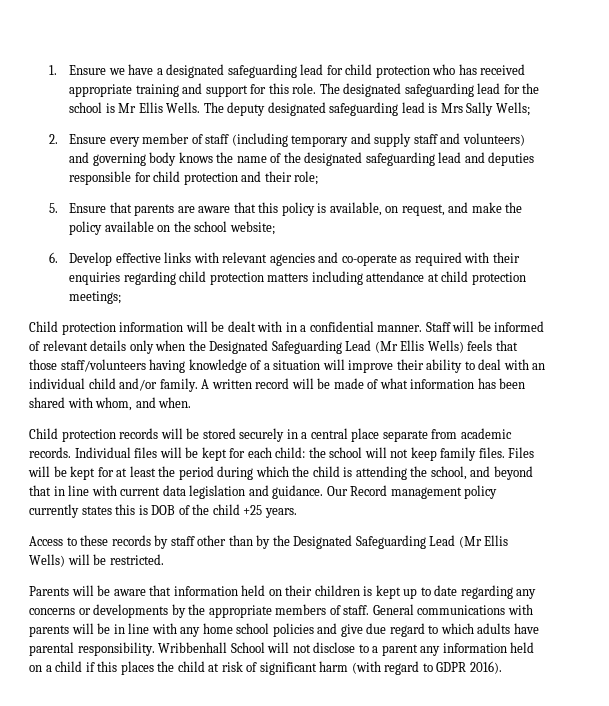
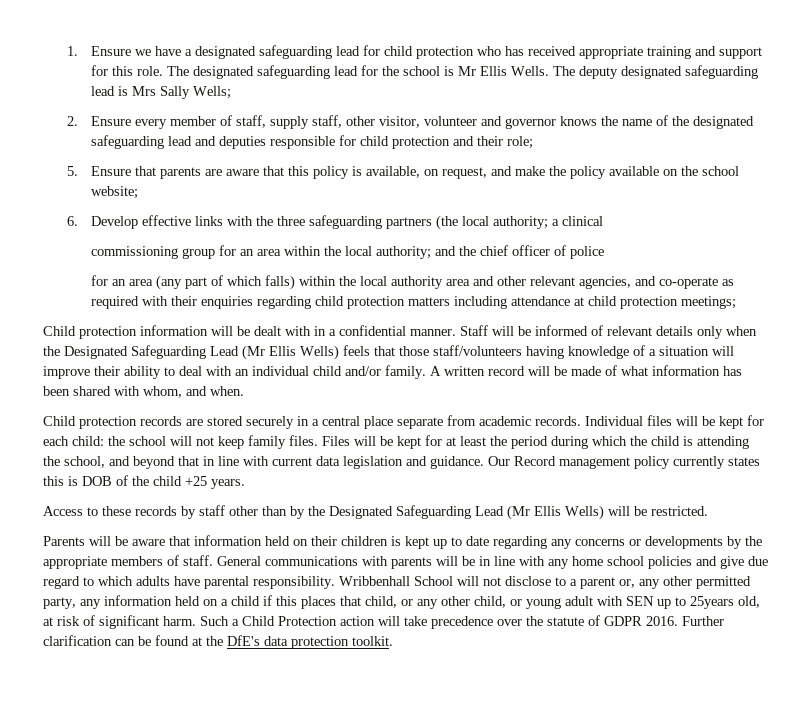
- 2. Ensure every member of staff (including temporary and supply staff and volunteers) and governing body knows the name of the designated safeguarding lead and deputies responsible for child protection and their role;
+ 2. Ensure every member of staff, supply staff, other visitor, volunteer and governor knows the name of the designated safeguarding lead and deputies responsible for child protection and their role;
- 6. Develop effective links with relevant agencies and co-operate as required with their enquiries regarding child protection matters including attendance at child protection meetings;
+ 6. Develop effective links with the three safeguarding partners (the local authority; a clinical
+ commissioning group for an area within the local authority; and the chief officer of police
+ for an area (any part of which falls) within the local authority area and other relevant agencies, and co-operate as required with their enquiries regarding child protection matters including attendance at child protection meetings;
- Child protection records will be stored securely in a central place separate from academic records.
+ Child protection records are stored securely in a central place separate from academic records.
- Wribbenhall School will not disclose to a parent any information held on a child if this places the child at risk of significant harm (with regard to GDPR 2016).
+ Wribbenhall School will not disclose to a parent or, any other permitted party, any information held on a child if this places that child, or any other child, or young adult with SEN up to 25years old, at risk of significant harm. Such a Child Protection action will take precedence over the statute of GDPR 2016. Further clarification can be found at the DfE's data protection toolkit.

